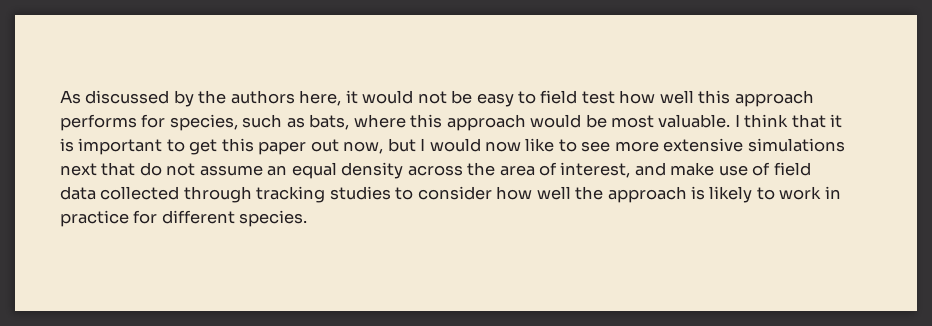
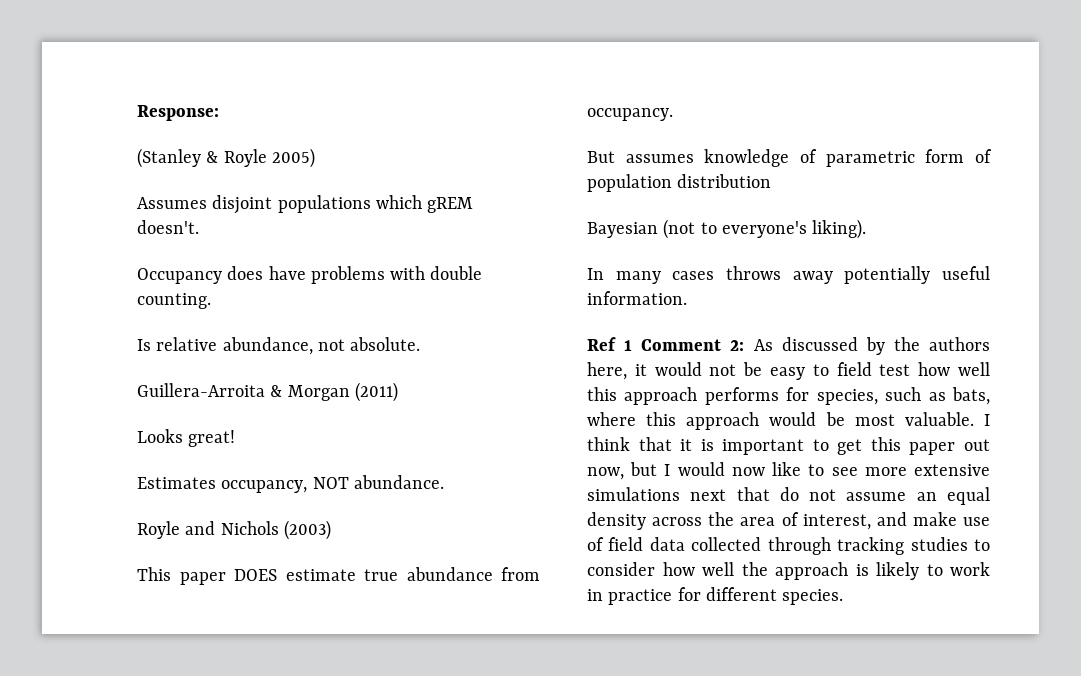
- As discussed by the authors here, it would not be easy to field test how well this approach performs for species, such as bats, where this approach would be most valuable.
+ Response:
+ (Stanley & Royle 2005)
+ Assumes disjoint populations which gREM doesn't.
+ Occupancy does have problems with double counting.
+ Is relative abundance, not absolute.
+ Guillera-Arroita & Morgan (2011)
+ Looks great!
+ Estimates occupancy, NOT abundance.
+ Royle and Nichols (2003)
+ This paper DOES estimate true abundance from occupancy.
+ But assumes knowledge of parametric form of population distribution
+ Bayesian (not to everyone's liking).
+ In many cases throws away potentially useful information.
+ Ref 1 Comment 2: As discussed by the authors here, it would not be easy to field test how well this approach performs for species, such as bats, where this approach would be most valuable.

